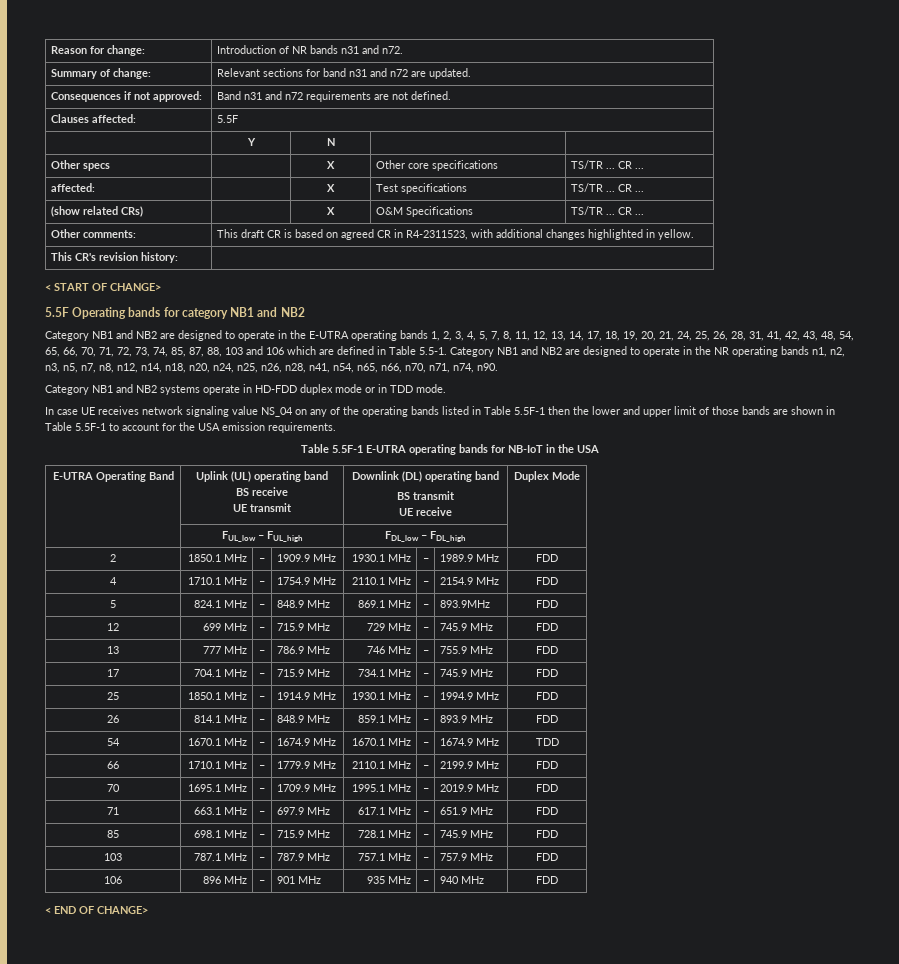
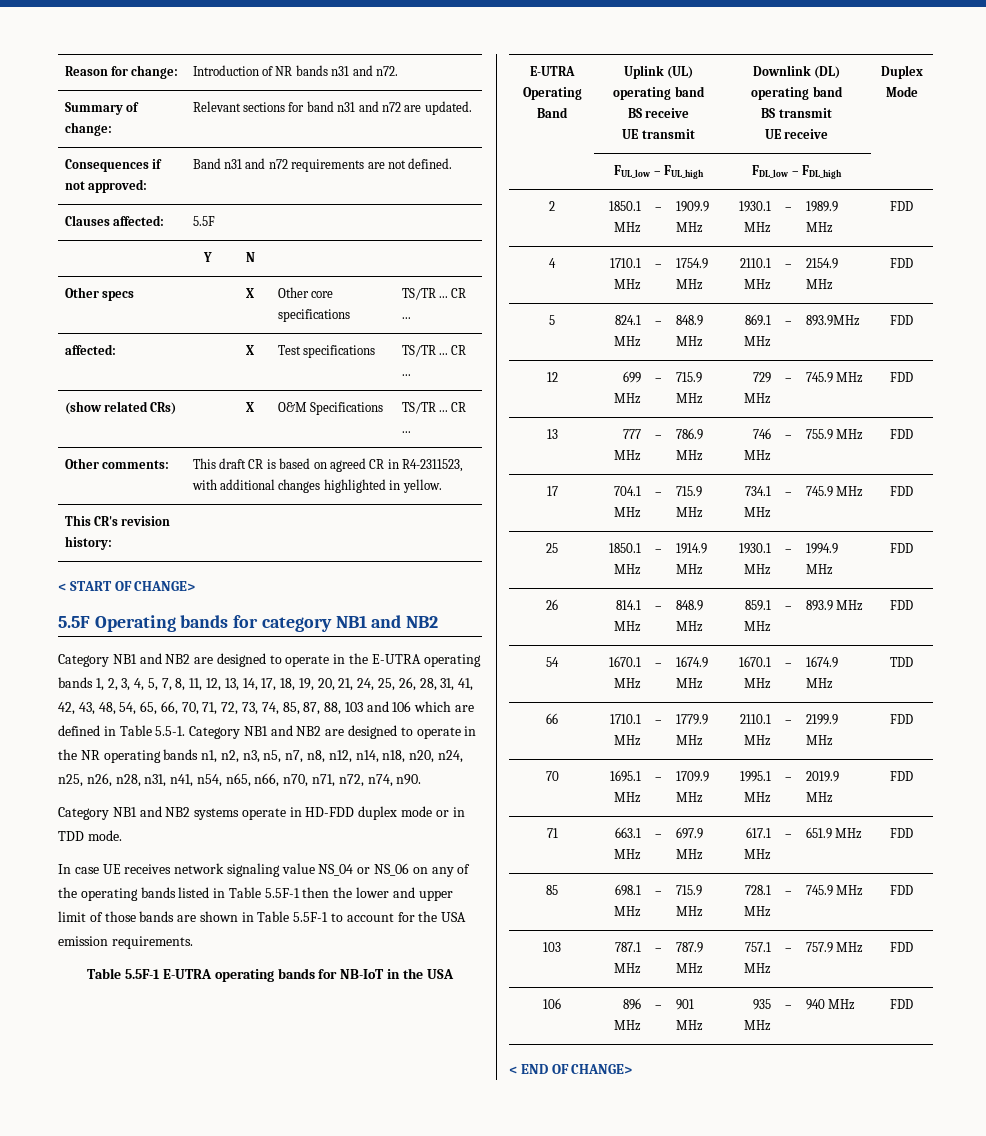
- Category NB1 and NB2 are designed to operate in the E-UTRA operating bands 1, 2, 3, 4, 5, 7, 8, 11, 12, 13, 14, 17, 18, 19, 20, 21, 24, 25, 26, 28, 31, 41, 42, 43, 48, 54, 65, 66, 70, 71, 72, 73, 74, 85, 87, 88, 103 and 106 which are defined in Table 5.5-1. Category NB1 and NB2 are designed to operate in the NR operating bands n1, n2, n3, n5, n7, n8, n12, n14, n18, n20, n24, n25, n26, n28, n41, n54, n65, n66, n70, n71, n74, n90.
+ Category NB1 and NB2 are designed to operate in the E-UTRA operating bands 1, 2, 3, 4, 5, 7, 8, 11, 12, 13, 14, 17, 18, 19, 20, 21, 24, 25, 26, 28, 31, 41, 42, 43, 48, 54, 65, 66, 70, 71, 72, 73, 74, 85, 87, 88, 103 and 106 which are defined in Table 5.5-1. Category NB1 and NB2 are designed to operate in the NR operating bands n1, n2, n3, n5, n7, n8, n12, n14, n18, n20, n24, n25, n26, n28, n31, n41, n54, n65, n66, n70, n71, n72, n74, n90.
- In case UE receives network signaling value NS_04 on any of the operating bands listed in Table 5.5F-1 then the lower and upper limit of those bands are shown in Table 5.5F-1 to account for the USA emission requirements.
+ In case UE receives network signaling value NS_04 or NS_06 on any of the operating bands listed in Table 5.5F-1 then the lower and upper limit of those bands are shown in Table 5.5F-1 to account for the USA emission requirements.

